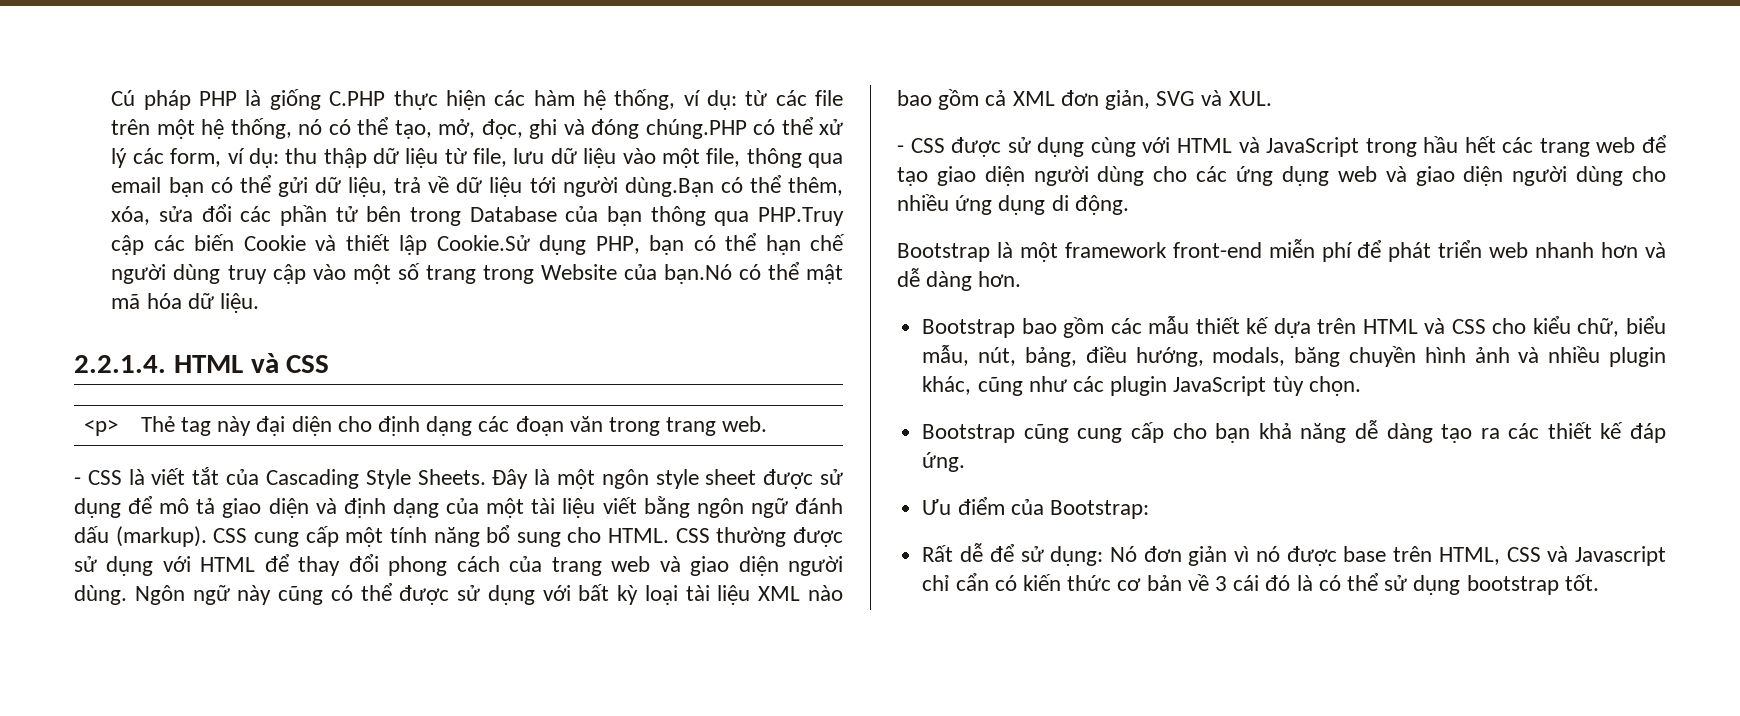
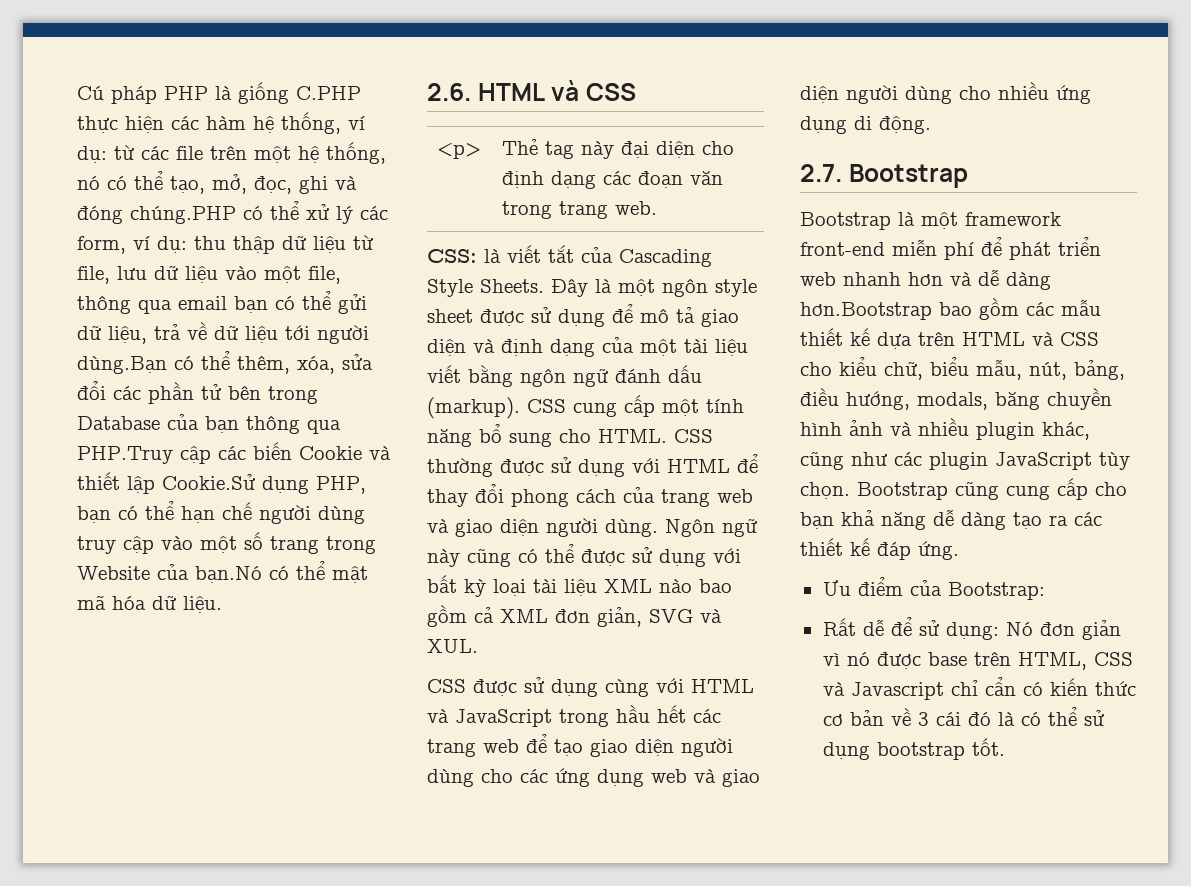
- 2.2.1.4. HTML và CSS
+ 2.6. HTML và CSS
- - CSS là viết tắt của Cascading Style Sheets.
+ CSS: là viết tắt của Cascading Style Sheets.
- - CSS được sử dụng cùng với HTML và JavaScript trong hầu hết các trang web để tạo giao diện người dùng cho các ứng dụng web và giao diện người dùng cho nhiều ứng dụng di động.
+ CSS được sử dụng cùng với HTML và JavaScript trong hầu hết các trang web để tạo giao diện người dùng cho các ứng dụng web và giao diện người dùng cho nhiều ứng dụng di động.
+ 2.7. Bootstrap
- Bootstrap là một framework front-end miễn phí để phát triển web nhanh hơn và dễ dàng hơn.
- Bootstrap bao gồm các mẫu thiết kế dựa trên HTML và CSS cho kiểu chữ, biểu mẫu, nút, bảng, điều hướng, modals, băng chuyền hình ảnh và nhiều plugin khác, cũng như các plugin JavaScript tùy chọn.
- Bootstrap cũng cung cấp cho bạn khả năng dễ dàng tạo ra các thiết kế đáp ứng.
+ Bootstrap là một framework front-end miễn phí để phát triển web nhanh hơn và dễ dàng hơn.Bootstrap bao gồm các mẫu thiết kế dựa trên HTML và CSS cho kiểu chữ, biểu mẫu, nút, bảng, điều hướng, modals, băng chuyền hình ảnh và nhiều plugin khác, cũng như các plugin JavaScript tùy chọn. Bootstrap cũng cung cấp cho bạn khả năng dễ dàng tạo ra các thiết kế đáp ứng.

